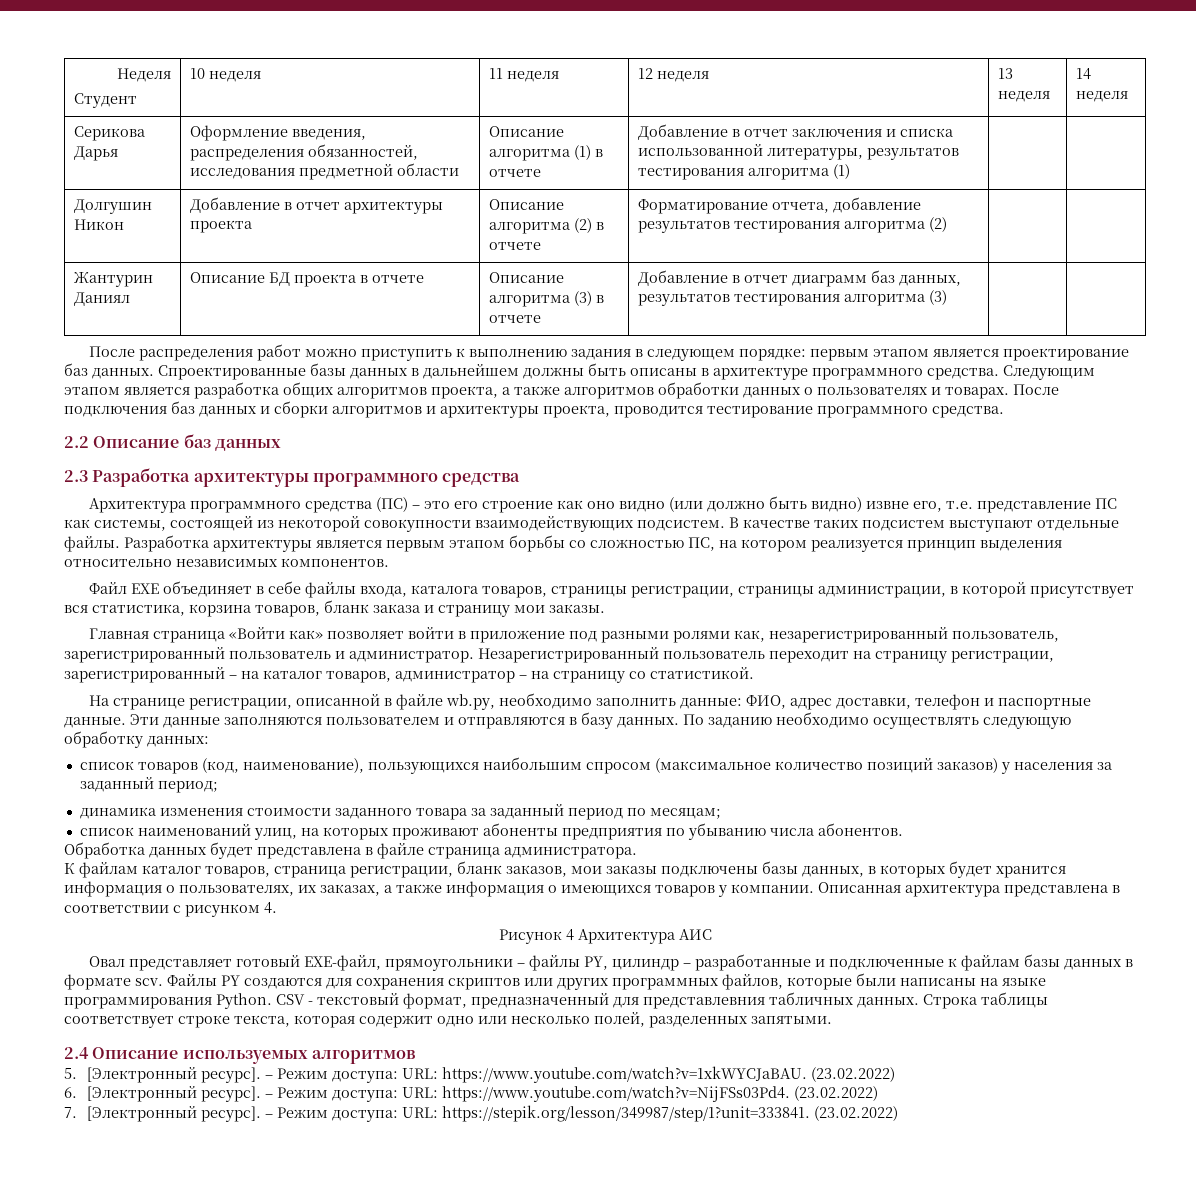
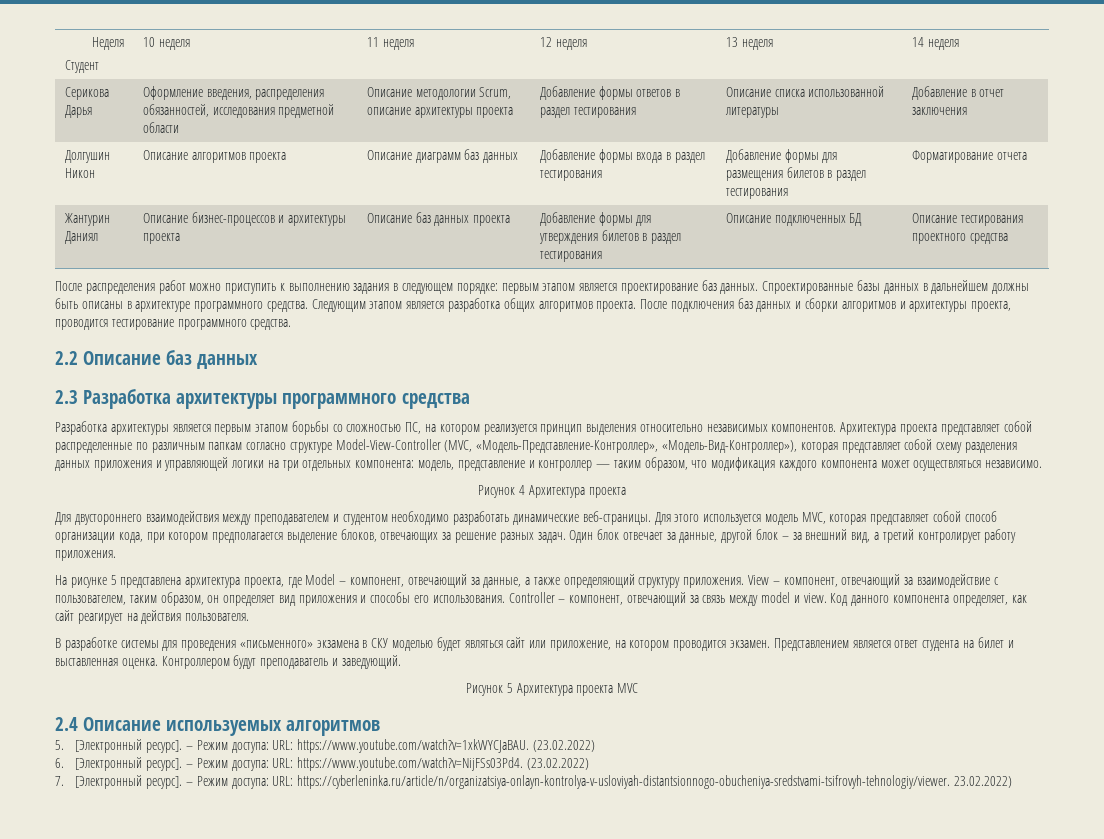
- Серикова Дарья | Оформление введения, распределения обязанностей, исследования предметной области | Описание алгоритма (1) в отчете | Добавление в отчет заключения и списка использованной литературы, результатов тестирования алгоритма (1) | |
- Долгушин Никон | Добавление в отчет архитектуры проекта | Описание алгоритма (2) в отчете | Форматирование отчета, добавление результатов тестирования алгоритма (2) | |
+ Серикова Дарья | Оформление введения, распределения обязанностей, исследования предметной области | Описание методологии Scrum, описание архитектуры проекта | Добавление формы ответов в раздел тестирования | Описание списка использованной литературы | Добавление в отчет заключения
+ Долгушин Никон | Описание алгоритмов проекта | Описание диаграмм баз данных | Добавление формы входа в раздел тестирования | Добавление формы для размещения билетов в раздел тестирования | Форматирование отчета
- Жантурин Даниял | Описание БД проекта в отчете | Описание алгоритма (3) в отчете | Добавление в отчет диаграмм баз данных, результатов тестирования алгоритма (3) | |
+ Жантурин Даниял | Описание бизнес-процессов и архитектуры проекта | Описание баз данных проекта | Добавление формы для утверждения билетов в раздел тестирования | Описание подключенных БД | Описание тестирования проектного средства
- Следующим этапом является разработка общих алгоритмов проекта, а также алгоритмов обработки данных о пользователях и товарах.
+ Следующим этапом является разработка общих алгоритмов проекта.
- Архитектура программного средства (ПС) – это его строение как оно видно (или должно быть видно) извне его, т.е. представление ПС как системы, состоящей из некоторой совокупности взаимодействующих подсистем. В качестве таких подсистем выступают отдельные файлы. Разработка архитектуры является первым этапом борьбы со сложностью ПС, на котором реализуется принцип выделения относительно независимых компонентов.
- Файл EXE объединяет в себе файлы входа, каталога товаров, страницы регистрации, страницы администрации, в которой присутствует вся статистика, корзина товаров, бланк заказа и страницу мои заказы.
- Главная страница «Войти как» позволяет войти в приложение под разными ролями как, незарегистрированный пользователь, зарегистрированный пользователь и администратор. Незарегистрированный пользователь переходит на страницу регистрации, зарегистрированный – на каталог товаров, администратор – на страницу со статистикой.
- На странице регистрации, описанной в файле wb.py, необходимо заполнить данные: ФИО, адрес доставки, телефон и паспортные данные. Эти данные заполняются пользователем и отправляются в базу данных. По заданию необходимо осуществлять следующую обработку данных:
- список товаров (код, наименование), пользующихся наибольшим спросом (максимальное количество позиций заказов) у населения за заданный период;
- динамика изменения стоимости заданного товара за заданный период по месяцам;
- список наименований улиц, на которых проживают абоненты предприятия по убыванию числа абонентов.
- Обработка данных будет представлена в файле страница администратора.
- К файлам каталог товаров, страница регистрации, бланк заказов, мои заказы подключены базы данных, в которых будет хранится информация о пользователях, их заказах, а также информация о имеющихся товаров у компании. Описанная архитектура представлена в соответствии с рисунком 4.
- Рисунок 4 Архитектура АИС
- Овал представляет готовый EXE-файл, прямоугольники – файлы PY, цилиндр – разработанные и подключенные к файлам базы данных в формате scv. Файлы PY создаются для сохранения скриптов или других программных файлов, которые были написаны на языке программирования Python. CSV - текстовый формат, предназначенный для представлевния табличных данных. Строка таблицы соответствует строке текста, которая содержит одно или несколько полей, разделенных запятыми.
+ Разработка архитектуры является первым этапом борьбы со сложностью ПС, на котором реализуется принцип выделения относительно независимых компонентов. Архитектура проекта представляет собой распределенные по различным папкам согласно структуре Model-View-Controller (MVC, «Модель-Представление-Контроллер», «Модель-Вид-Контроллер»), которая представляет собой схему разделения данных приложения и управляющей логики на три отдельных компонента: модель, представление и контроллер — таким образом, что модификация каждого компонента может осуществляться независимо.
+ Рисунок 4 Архитектура проекта
+ Для двустороннего взаимодействия между преподавателем и студентом необходимо разработать динамические веб-страницы. Для этого используется модель MVC, которая представляет собой способ организации кода, при котором предполагается выделение блоков, отвечающих за решение разных задач. Один блок отвечает за данные, другой блок – за внешний вид, а третий контролирует работу приложения.
+ На рисунке 5 представлена архитектура проекта, где Model – компонент, отвечающий за данные, а также определяющий структуру приложения. View – компонент, отвечающий за взаимодействие с пользователем, таким образом, он определяет вид приложения и способы его использования. Controller – компонент, отвечающий за связь между model и view. Код данного компонента определяет, как сайт реагирует на действия пользователя.
+ В разработке системы для проведения «письменного» экзамена в СКУ моделью будет являться сайт или приложение, на котором проводится экзамен. Представлением является ответ студента на билет и выставленная оценка. Контроллером будут преподаватель и заведующий.
+ Рисунок 5 Архитектура проекта MVC
- – Режим доступа: URL: https://stepik.org/lesson/349987/step/1?unit=333841. (23.02.2022)
+ – Режим доступа: URL: https://cyberleninka.ru/article/n/organizatsiya-onlayn-kontrolya-v-usloviyah-distantsionnogo-obucheniya-sredstvami-tsifrovyh-tehnologiy/viewer. 23.02.2022)

